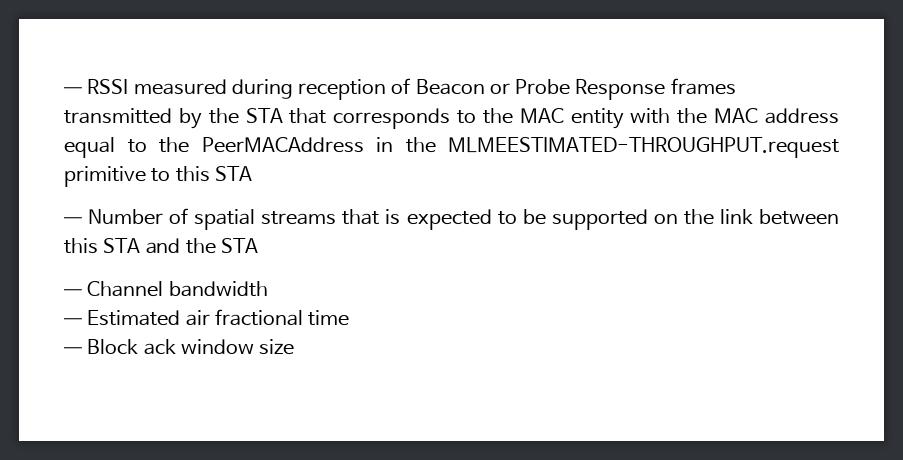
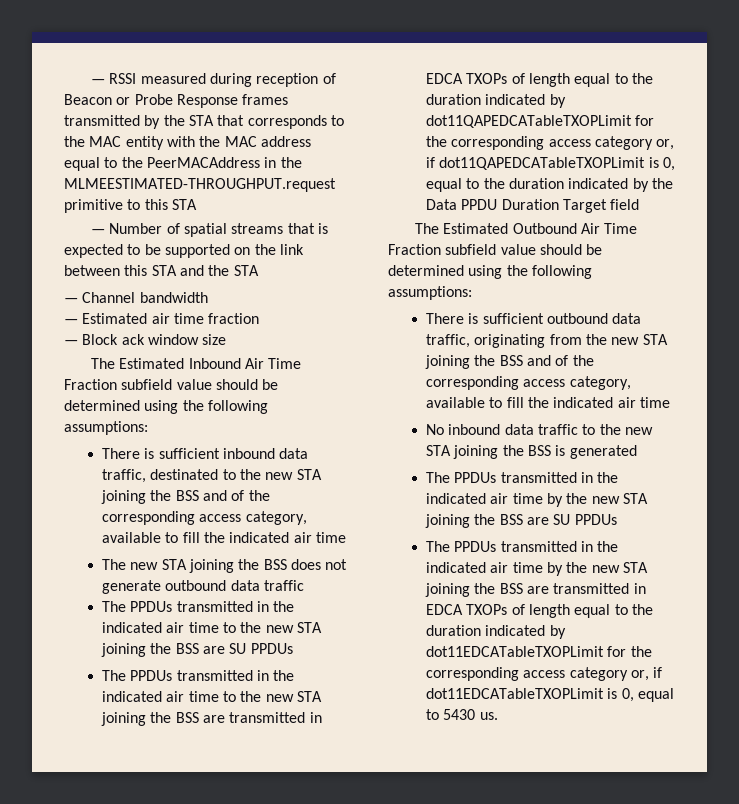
- — Estimated air fractional time
+ — Estimated air time fraction
+ The Estimated Inbound Air Time Fraction subfield value should be determined using the following assumptions:
+ There is sufficient inbound data traffic, destinated to the new STA joining the BSS and of the corresponding access category, available to fill the indicated air time
+ The new STA joining the BSS does not generate outbound data traffic
+ The PPDUs transmitted in the indicated air time to the new STA joining the BSS are SU PPDUs
+ The PPDUs transmitted in the indicated air time to the new STA joining the BSS are transmitted in EDCA TXOPs of length equal to the duration indicated by dot11QAPEDCATableTXOPLimit for the corresponding access category or, if dot11QAPEDCATableTXOPLimit is 0, equal to the duration indicated by the Data PPDU Duration Target field
+ The Estimated Outbound Air Time Fraction subfield value should be determined using the following assumptions:
+ There is sufficient outbound data traffic, originating from the new STA joining the BSS and of the corresponding access category, available to fill the indicated air time
+ No inbound data traffic to the new STA joining the BSS is generated
+ The PPDUs transmitted in the indicated air time by the new STA joining the BSS are SU PPDUs
+ The PPDUs transmitted in the indicated air time by the new STA joining the BSS are transmitted in EDCA TXOPs of length equal to the duration indicated by dot11EDCATableTXOPLimit for the corresponding access category or, if dot11EDCATableTXOPLimit is 0, equal to 5430 us.

